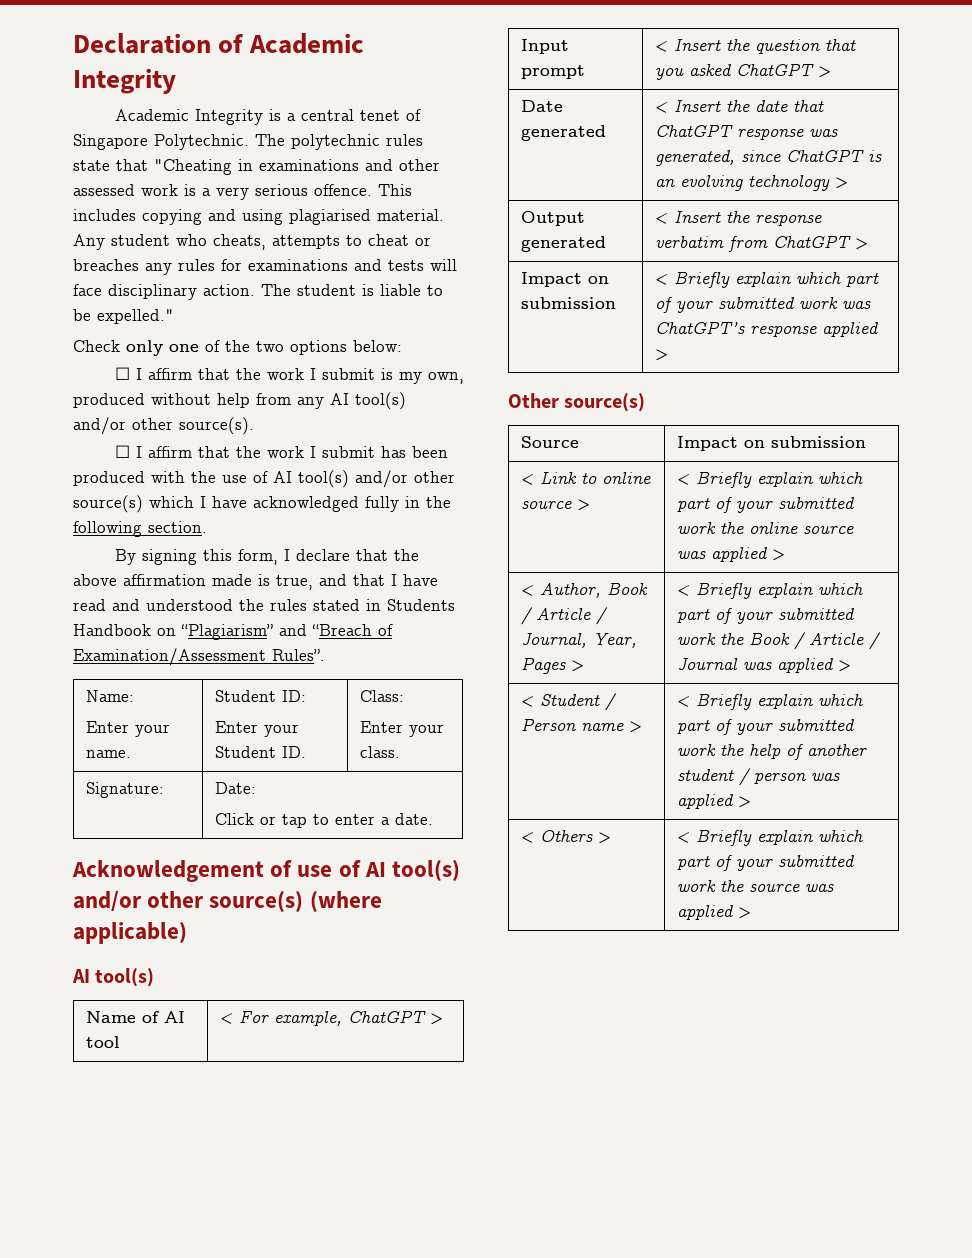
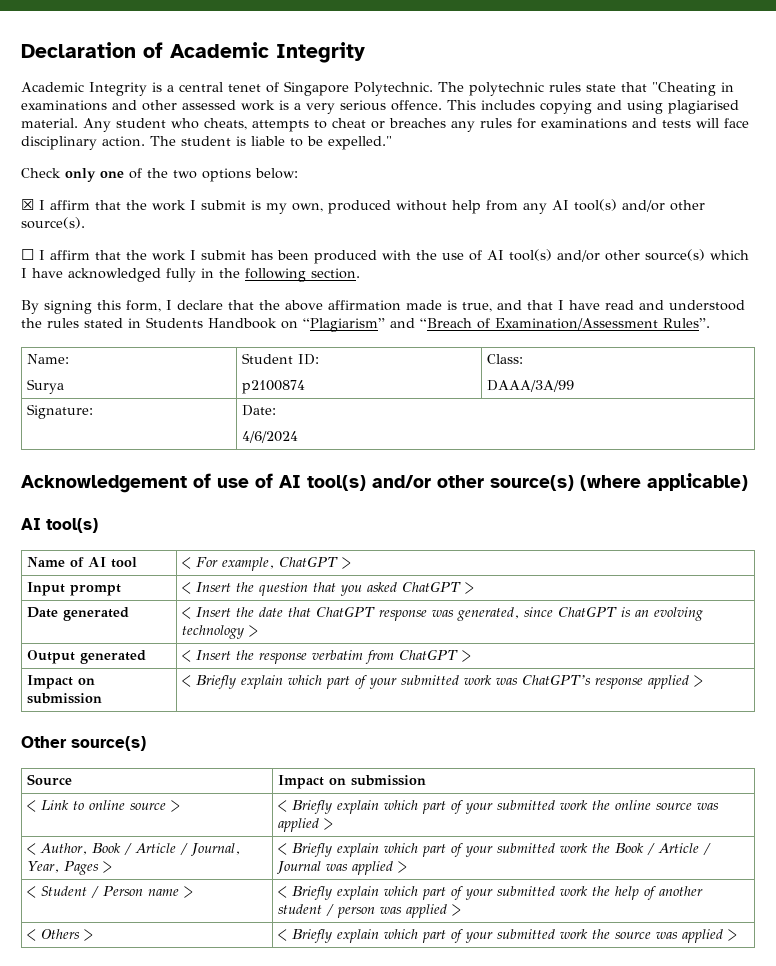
- ☐ I affirm that the work I submit is my own, produced without help from any AI tool(s) and/or other source(s).
+ ☒ I affirm that the work I submit is my own, produced without help from any AI tool(s) and/or other source(s).
  Name:
- Enter your name. | Student ID:
- Enter your Student ID. | Class:
- Enter your class.
+ Surya | Student ID:
+ p2100874 | Class:
+ DAAA/3A/99
  Signature: | Date:
- Click or tap to enter a date.
+ 4/6/2024

